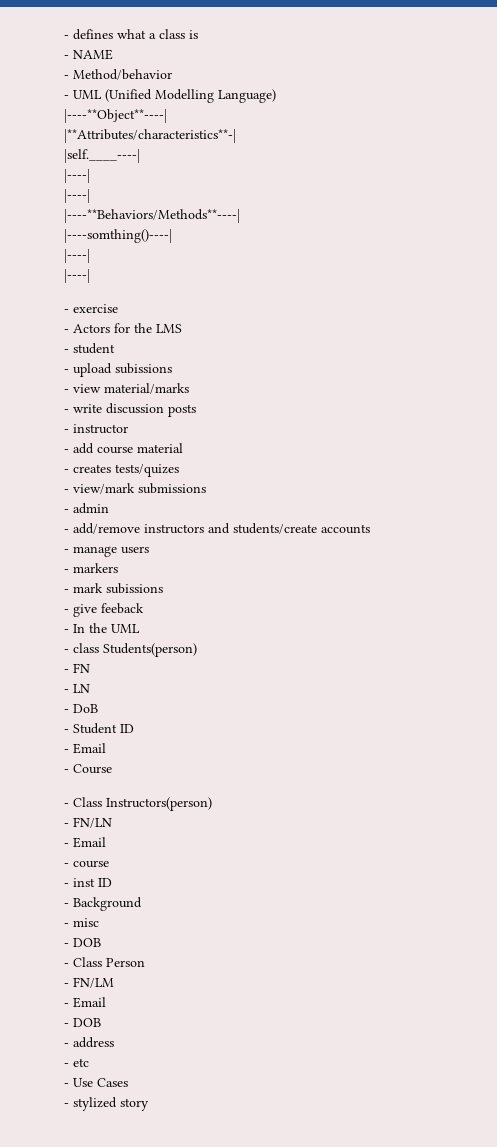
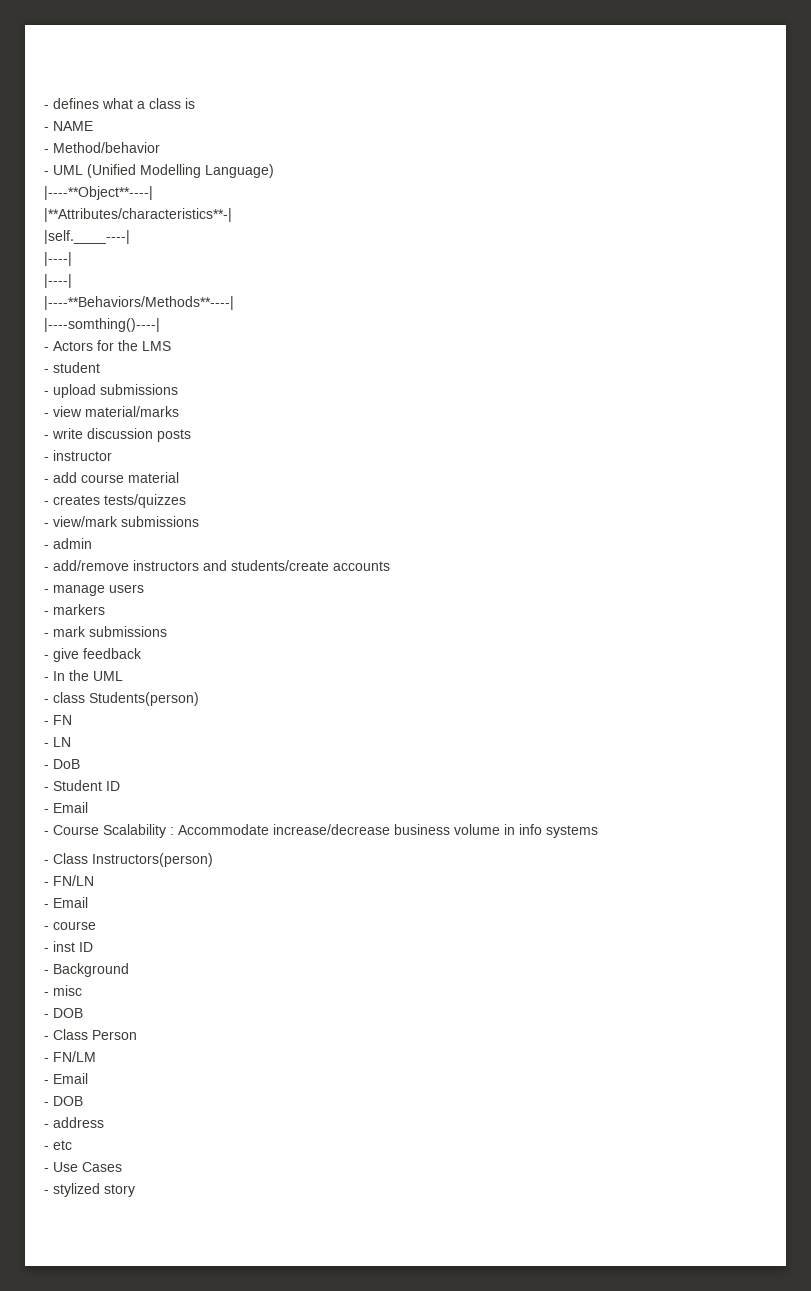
  |----somthing()----|
- |----|
- |----|
- - exercise
- - upload subissions
+ - upload submissions
- - creates tests/quizes
+ - creates tests/quizzes
- - mark subissions
+ - mark submissions
- - give feeback
+ - give feedback
- - Course
+ - Course Scalability : Accommodate increase/decrease business volume in info systems

